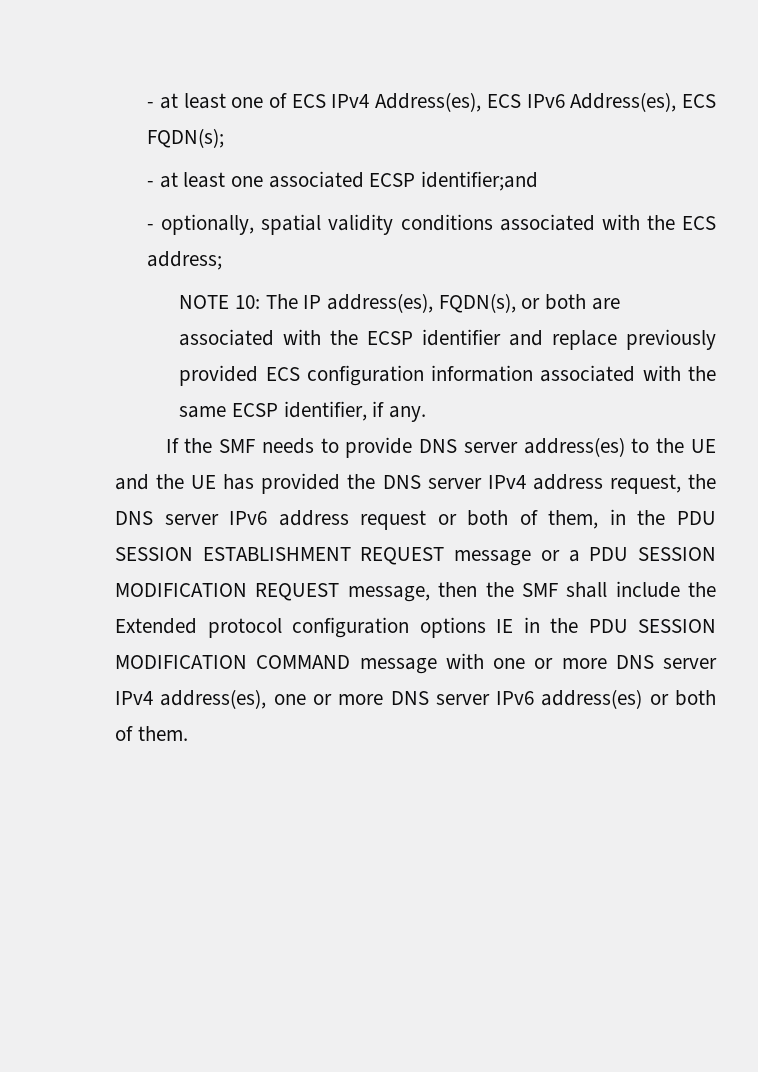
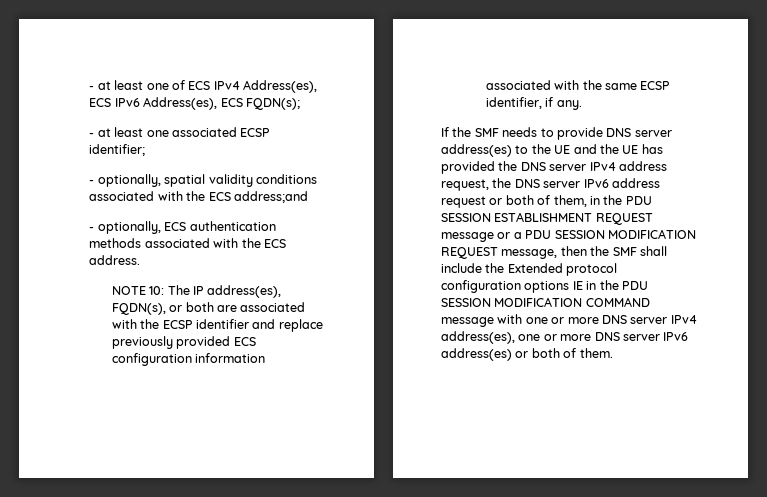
- - at least one associated ECSP identifier;and
+ - at least one associated ECSP identifier;
- - optionally, spatial validity conditions associated with the ECS address;
+ - optionally, spatial validity conditions associated with the ECS address;and
+ - optionally, ECS authentication methods associated with the ECS address.

